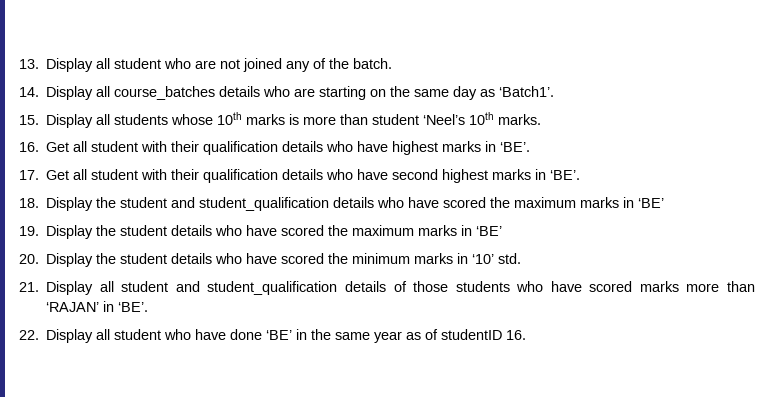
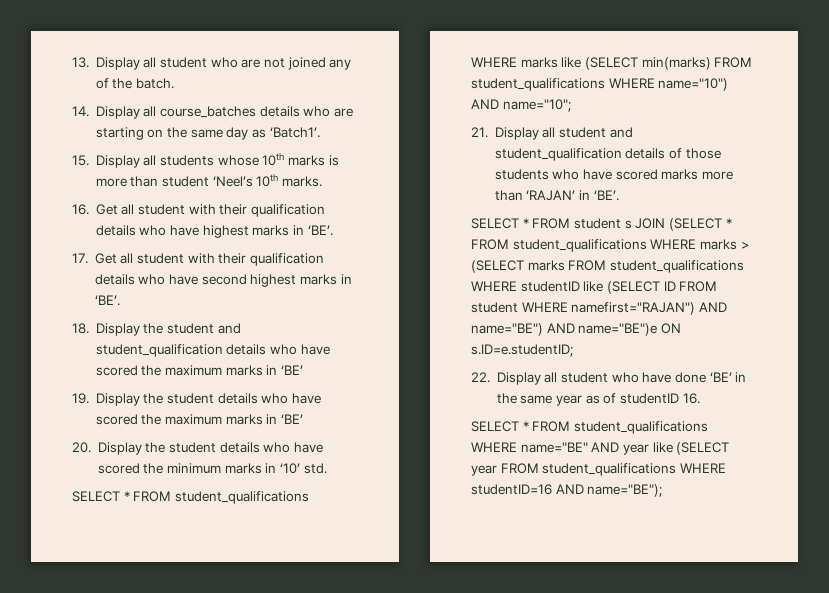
+ SELECT * FROM student_qualifications WHERE marks like (SELECT min(marks) FROM student_qualifications WHERE name="10") AND name="10";
+ SELECT * FROM student s JOIN (SELECT * FROM student_qualifications WHERE marks > (SELECT marks FROM student_qualifications WHERE studentID like (SELECT ID FROM student WHERE namefirst="RAJAN") AND name="BE") AND name="BE")e ON s.ID=e.studentID;
+ SELECT * FROM student_qualifications WHERE name="BE" AND year like (SELECT year FROM student_qualifications WHERE studentID=16 AND name="BE");

